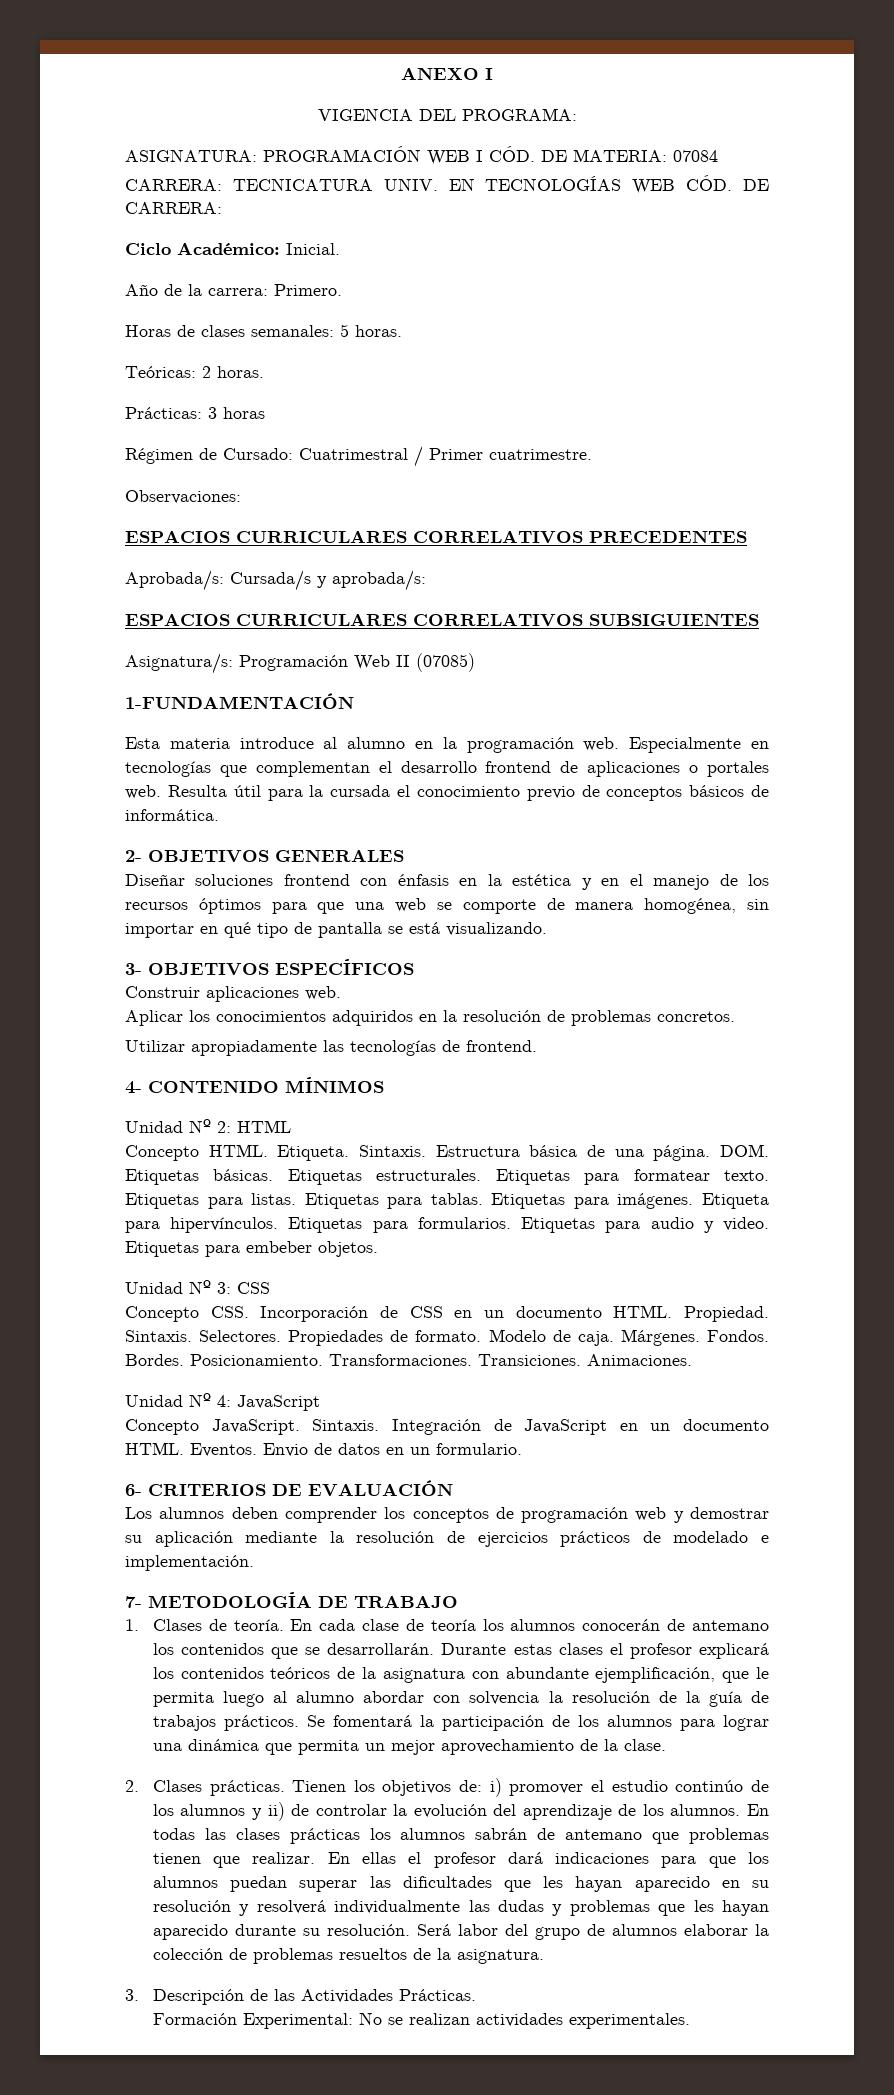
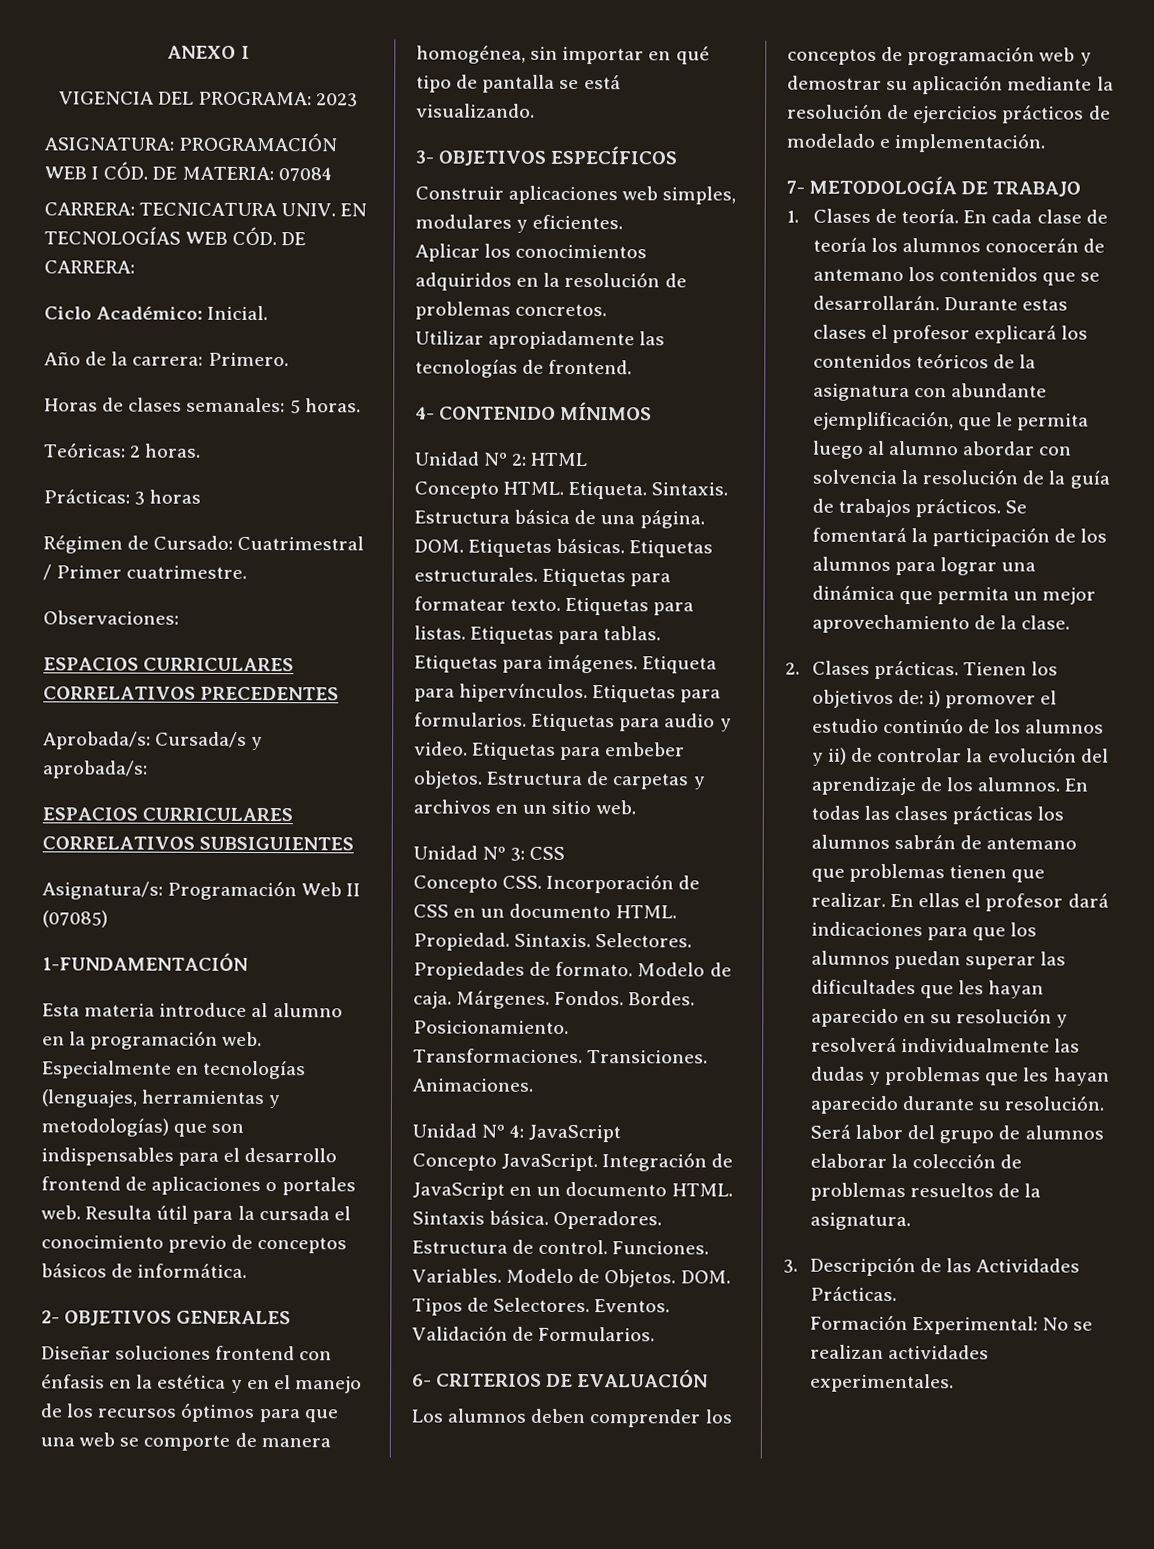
- VIGENCIA DEL PROGRAMA:
+ VIGENCIA DEL PROGRAMA: 2023
- Especialmente en tecnologías que complementan el desarrollo frontend de aplicaciones o portales web.
+ Especialmente en tecnologías (lenguajes, herramientas y metodologías) que son indispensables para el desarrollo frontend de aplicaciones o portales web.
- Construir aplicaciones web.
+ Construir aplicaciones web simples, modulares y eficientes.
+ Estructura de carpetas y archivos en un sitio web.
- Concepto JavaScript. Sintaxis.
+ Concepto JavaScript.
- Eventos. Envio de datos en un formulario.
+ Sintaxis básica. Operadores. Estructura de control. Funciones. Variables. Modelo de Objetos. DOM. Tipos de Selectores. Eventos. Validación de Formularios.

